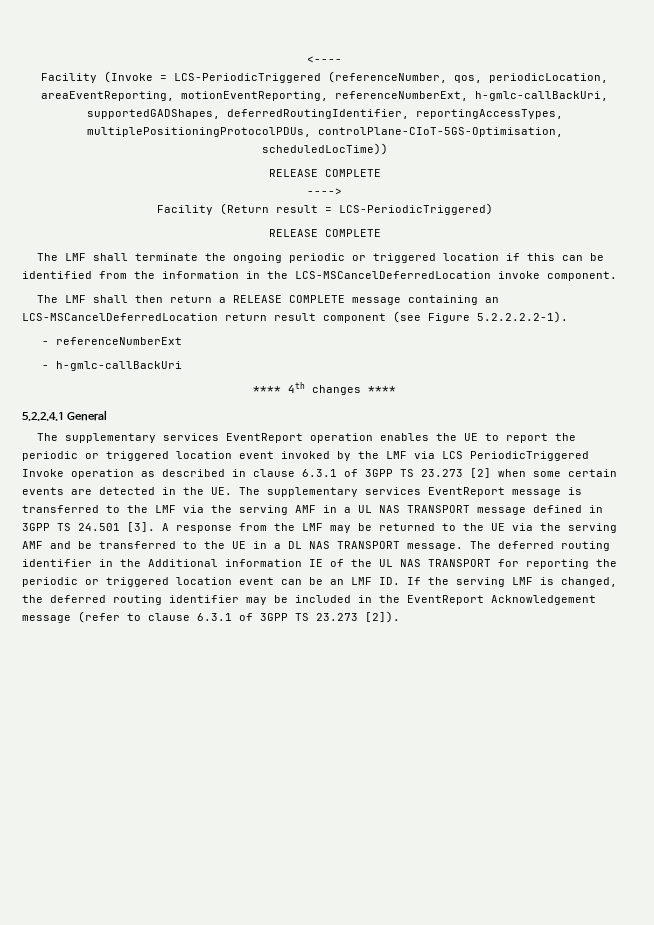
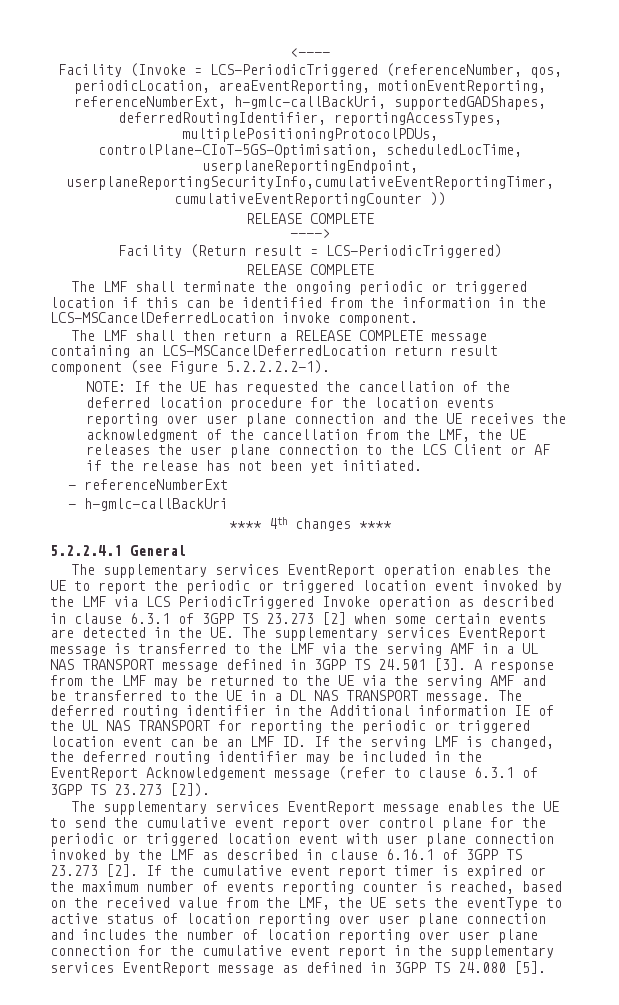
- Facility (Invoke = LCS-PeriodicTriggered (referenceNumber, qos, periodicLocation, areaEventReporting, motionEventReporting, referenceNumberExt, h-gmlc-callBackUri, supportedGADShapes, deferredRoutingIdentifier, reportingAccessTypes, multiplePositioningProtocolPDUs, controlPlane-CIoT-5GS-Optimisation, scheduledLocTime))
+ Facility (Invoke = LCS-PeriodicTriggered (referenceNumber, qos, periodicLocation, areaEventReporting, motionEventReporting, referenceNumberExt, h-gmlc-callBackUri, supportedGADShapes, deferredRoutingIdentifier, reportingAccessTypes, multiplePositioningProtocolPDUs, controlPlane-CIoT-5GS-Optimisation, scheduledLocTime, userplaneReportingEndpoint, userplaneReportingSecurityInfo,cumulativeEventReportingTimer, cumulativeEventReportingCounter ))
+ NOTE: If the UE has requested the cancellation of the deferred location procedure for the location events reporting over user plane connection and the UE receives the acknowledgment of the cancellation from the LMF, the UE releases the user plane connection to the LCS Client or AF if the release has not been yet initiated.
+ The supplementary services EventReport message enables the UE to send the cumulative event report over control plane for the periodic or triggered location event with user plane connection invoked by the LMF as described in clause 6.16.1 of 3GPP TS 23.273 [2]. If the cumulative event report timer is expired or the maximum number of events reporting counter is reached, based on the received value from the LMF, the UE sets the eventType to active status of location reporting over user plane connection and includes the number of location reporting over user plane connection for the cumulative event report in the supplementary services EventReport message as defined in 3GPP TS 24.080 [5].

